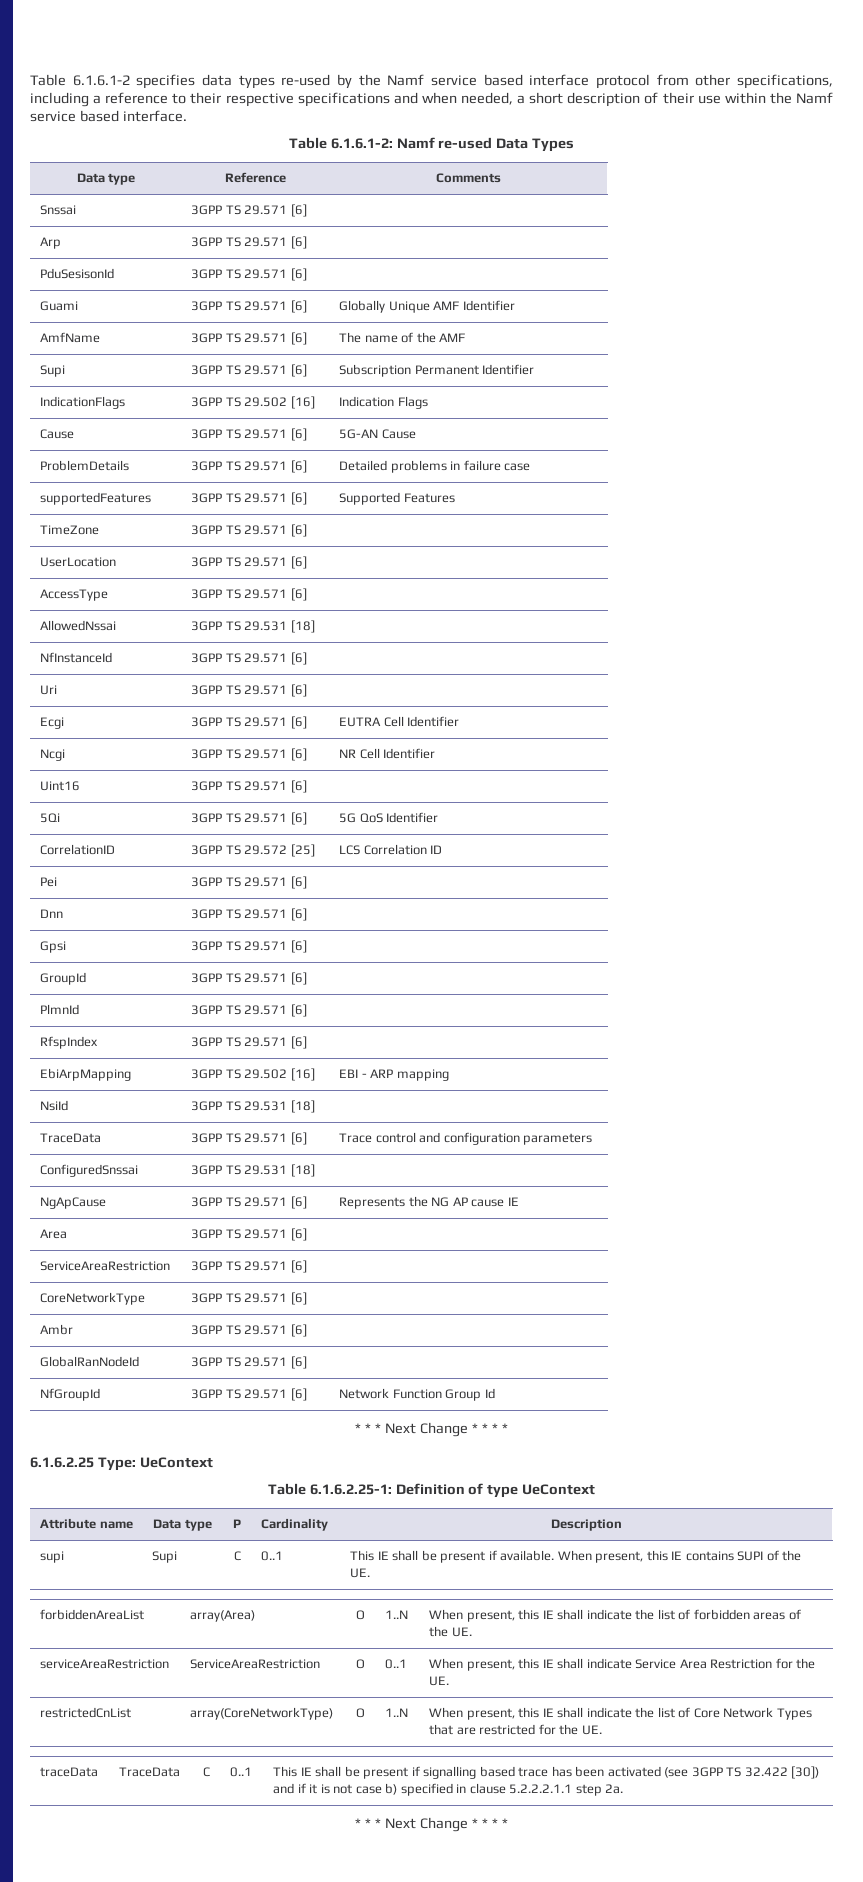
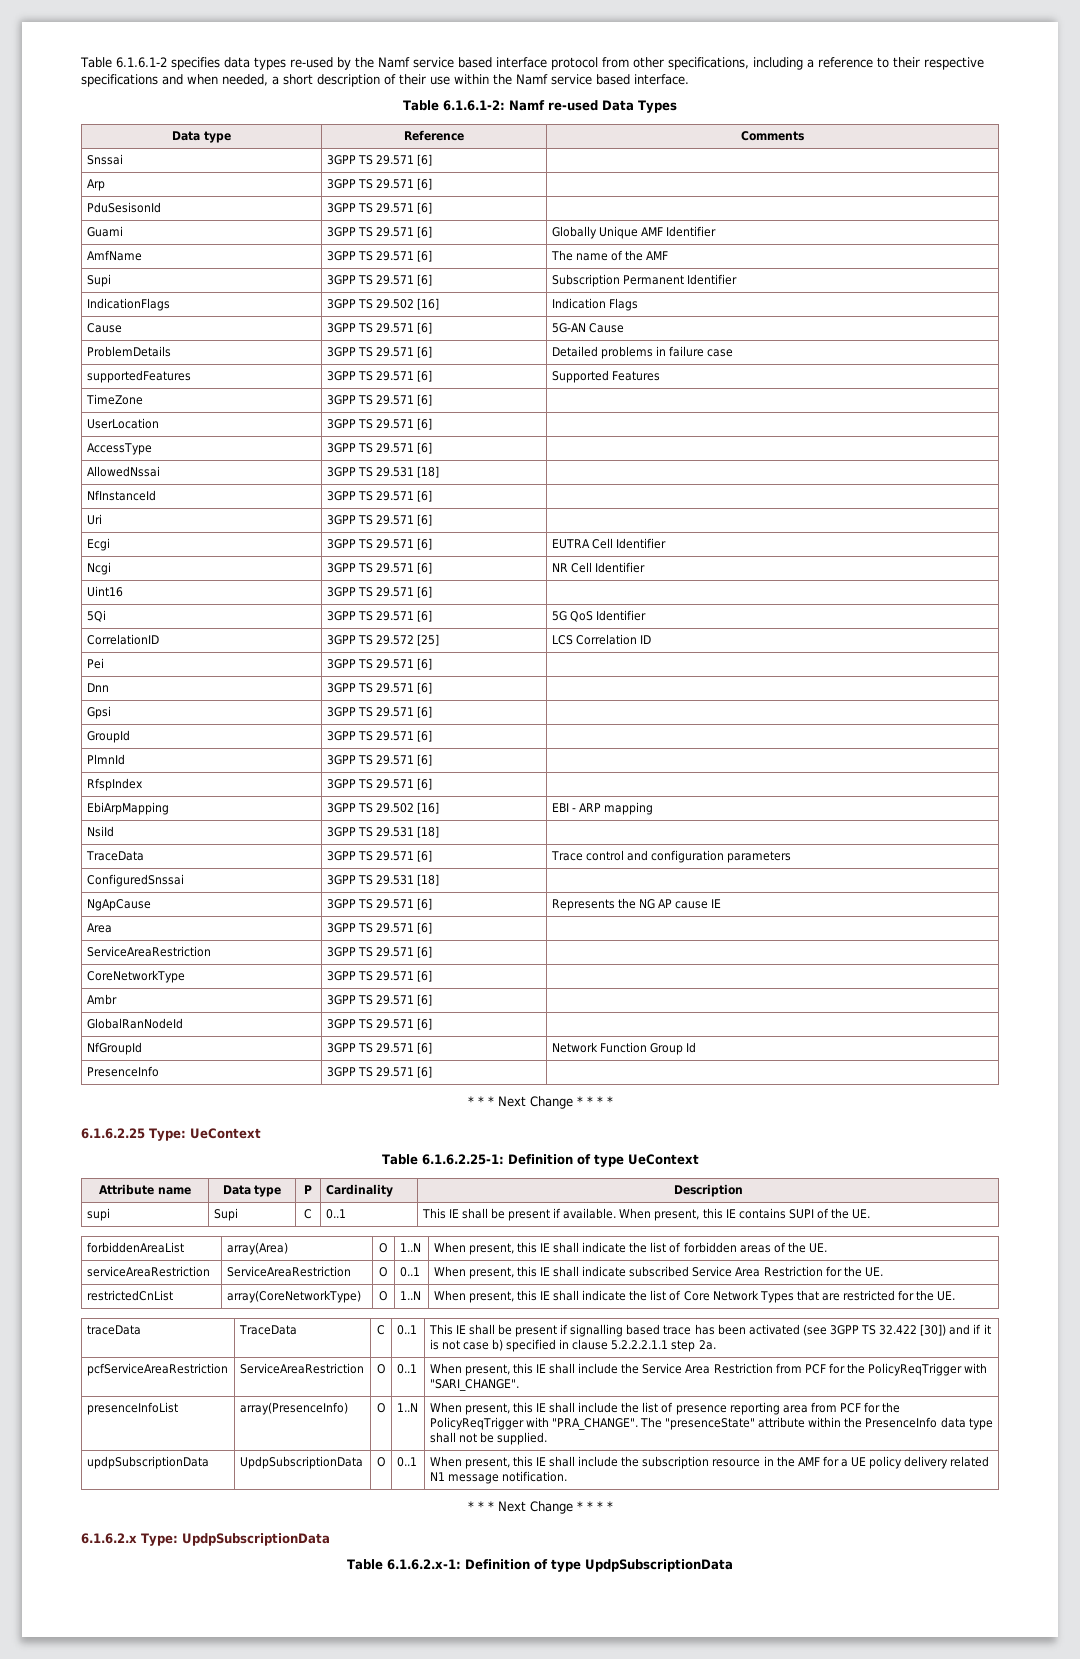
+ PresenceInfo | 3GPP TS 29.571 [6] |
- serviceAreaRestriction | ServiceAreaRestriction | O | 0..1 | When present, this IE shall indicate Service Area Restriction for the UE.
+ serviceAreaRestriction | ServiceAreaRestriction | O | 0..1 | When present, this IE shall indicate subscribed Service Area Restriction for the UE.
  traceData | TraceData | C | 0..1 | This IE shall be present if signalling based trace has been activated (see 3GPP TS 32.422 [30]) and if it is not case b) specified in clause 5.2.2.2.1.1 step 2a.
+ pcfServiceAreaRestriction | ServiceAreaRestriction | O | 0..1 | When present, this IE shall include the Service Area Restriction from PCF for the PolicyReqTrigger with "SARI_CHANGE".
+ presenceInfoList | array(PresenceInfo) | O | 1..N | When present, this IE shall include the list of presence reporting area from PCF for the PolicyReqTrigger with "PRA_CHANGE". The "presenceState" attribute within the PresenceInfo data type shall not be supplied.
+ updpSubscriptionData | UpdpSubscriptionData | O | 0..1 | When present, this IE shall include the subscription resource in the AMF for a UE policy delivery related N1 message notification.
  * * * Next Change * * * *
+ 6.1.6.2.x Type: UpdpSubscriptionData
+ Table 6.1.6.2.x-1: Definition of type UpdpSubscriptionData

